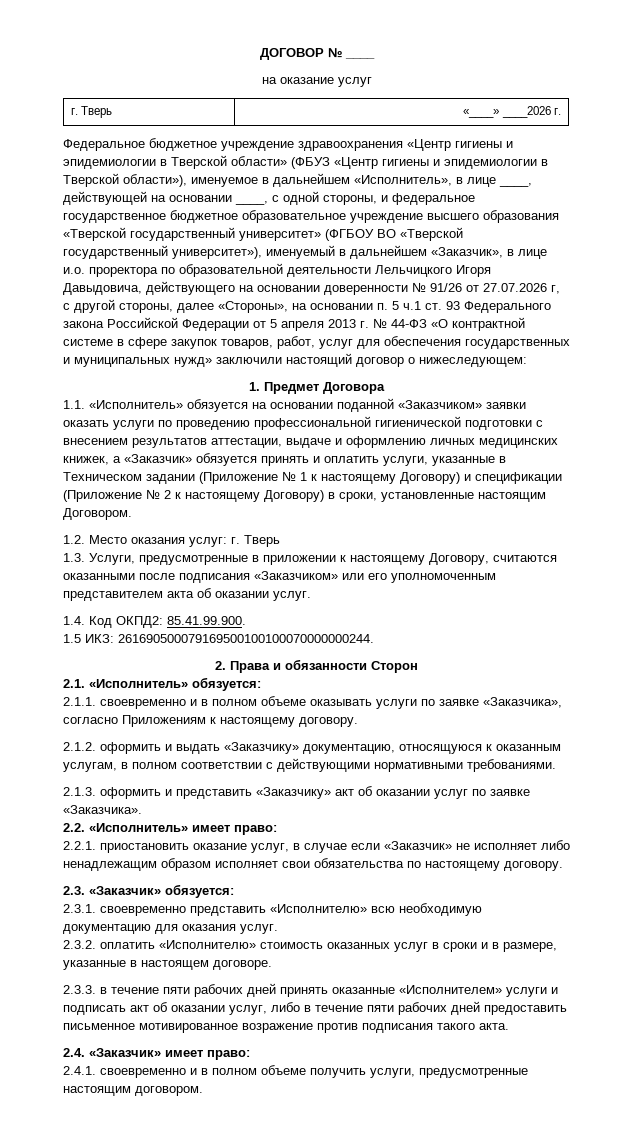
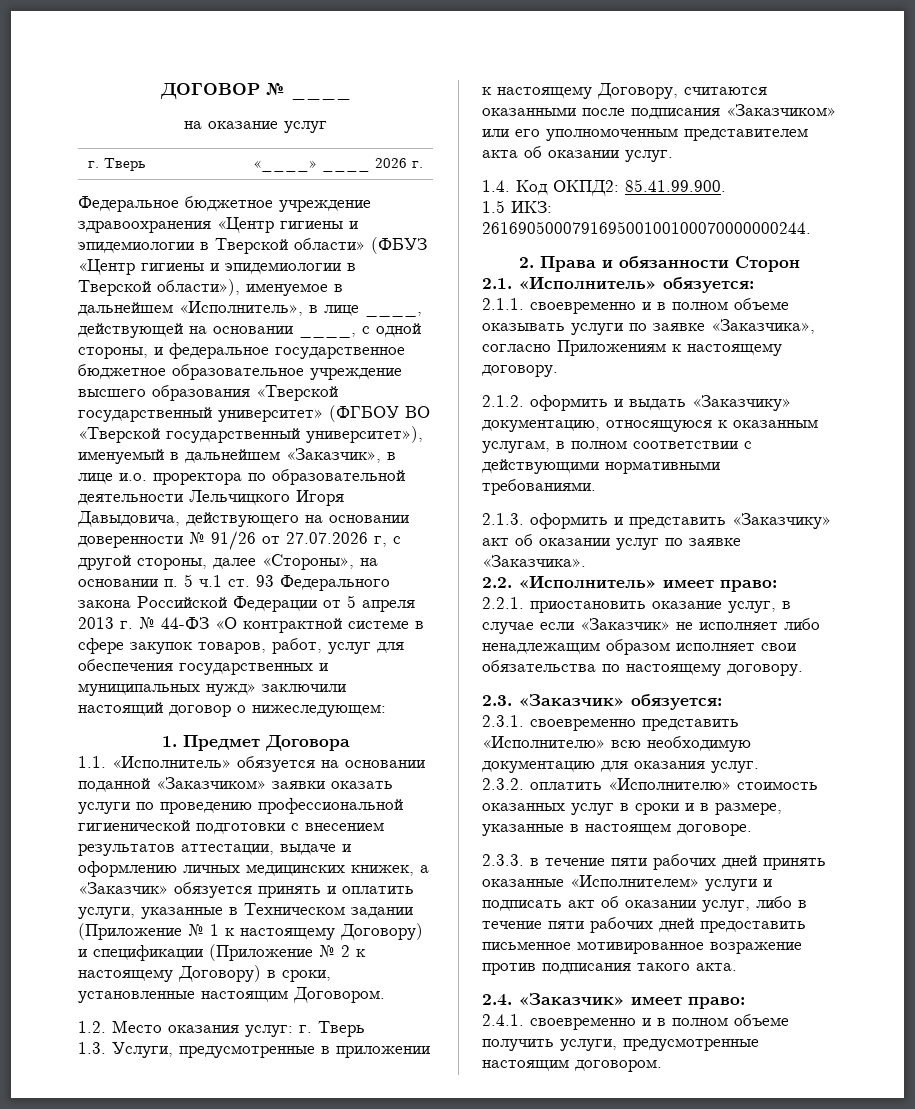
- г. Тверь | «____» ____2026 г.
+ г. Тверь | «____» ____ 2026 г.

